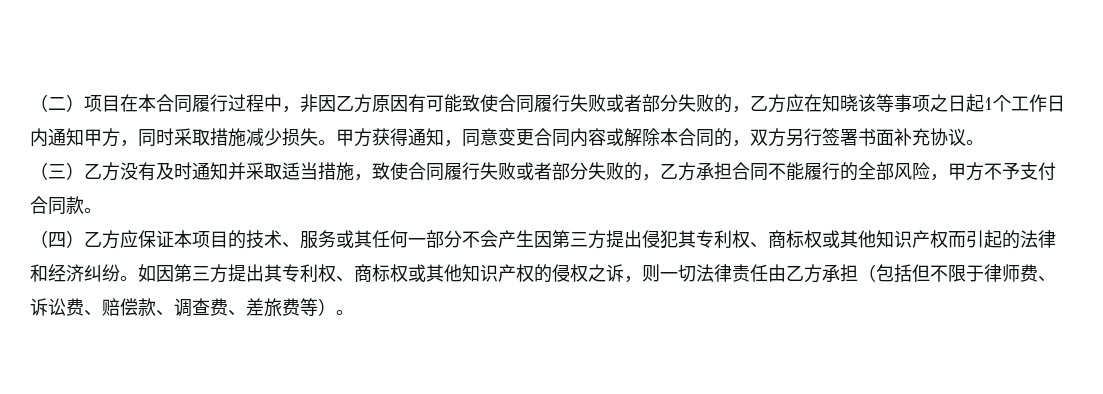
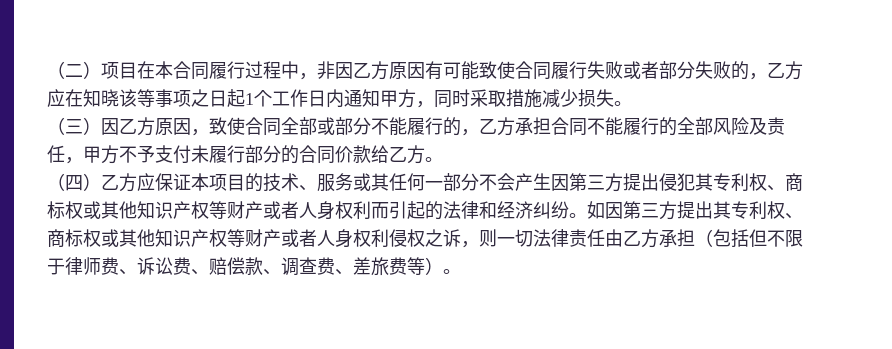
- （二）项目在本合同履行过程中，非因乙方原因有可能致使合同履行失败或者部分失败的，乙方应在知晓该等事项之日起1个工作日内通知甲方，同时采取措施减少损失。甲方获得通知，同意变更合同内容或解除本合同的，双方另行签署书面补充协议。
- （三）乙方没有及时通知并采取适当措施，致使合同履行失败或者部分失败的，乙方承担合同不能履行的全部风险，甲方不予支付合同款。
+ （二）项目在本合同履行过程中，非因乙方原因有可能致使合同履行失败或者部分失败的，乙方应在知晓该等事项之日起1个工作日内通知甲方，同时采取措施减少损失。
+ （三）因乙方原因，致使合同全部或部分不能履行的，乙方承担合同不能履行的全部风险及责任，甲方不予支付未履行部分的合同价款给乙方。
- （四）乙方应保证本项目的技术、服务或其任何一部分不会产生因第三方提出侵犯其专利权、商标权或其他知识产权而引起的法律和经济纠纷。
+ （四）乙方应保证本项目的技术、服务或其任何一部分不会产生因第三方提出侵犯其专利权、商标权或其他知识产权等财产或者人身权利而引起的法律和经济纠纷。
- 如因第三方提出其专利权、商标权或其他知识产权的侵权之诉，则一切法律责任由乙方承担（包括但不限于律师费、诉讼费、赔偿款、调查费、差旅费等）。
+ 如因第三方提出其专利权、商标权或其他知识产权等财产或者人身权利侵权之诉，则一切法律责任由乙方承担（包括但不限于律师费、诉讼费、赔偿款、调查费、差旅费等）。

